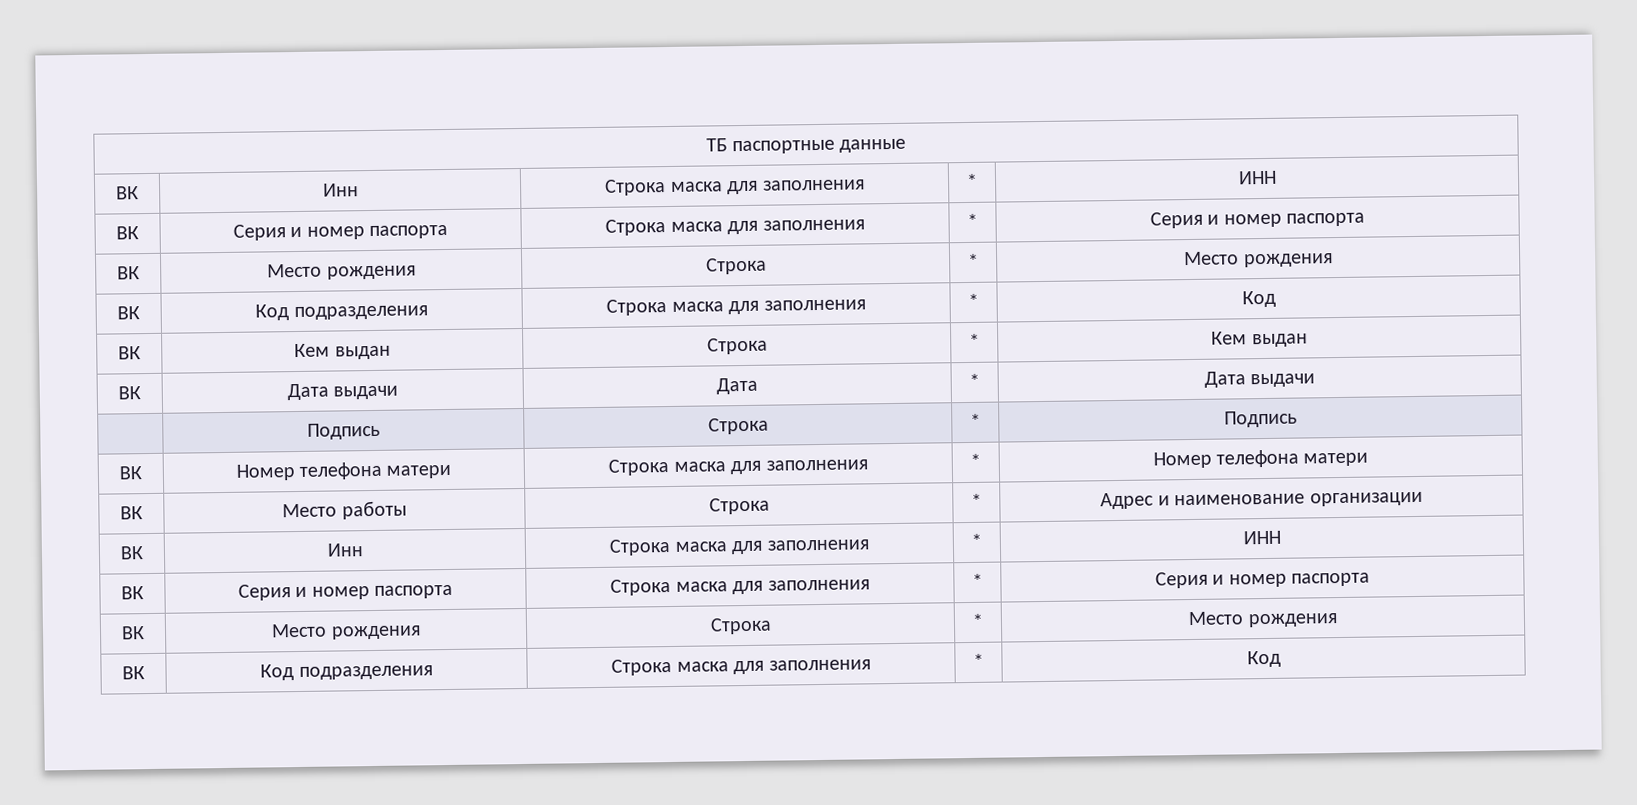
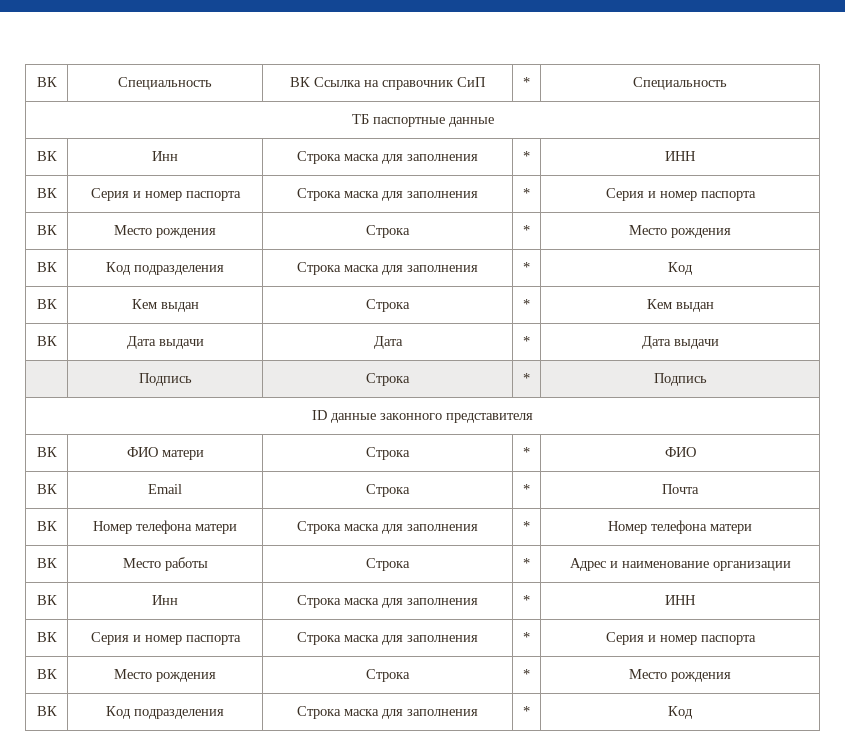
+ ВК | Специальность | ВК Ссылка на справочник СиП | * | Специальность
+ ID данные законного представителя
+ ВК | ФИО матери | Строка | * | ФИО
+ ВК | Email | Строка | * | Почта

